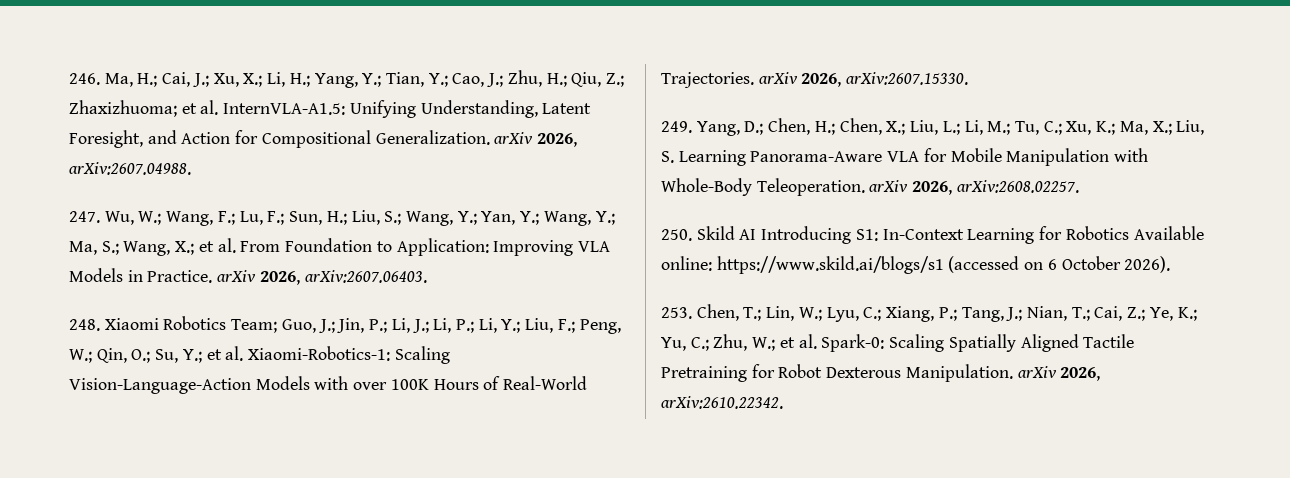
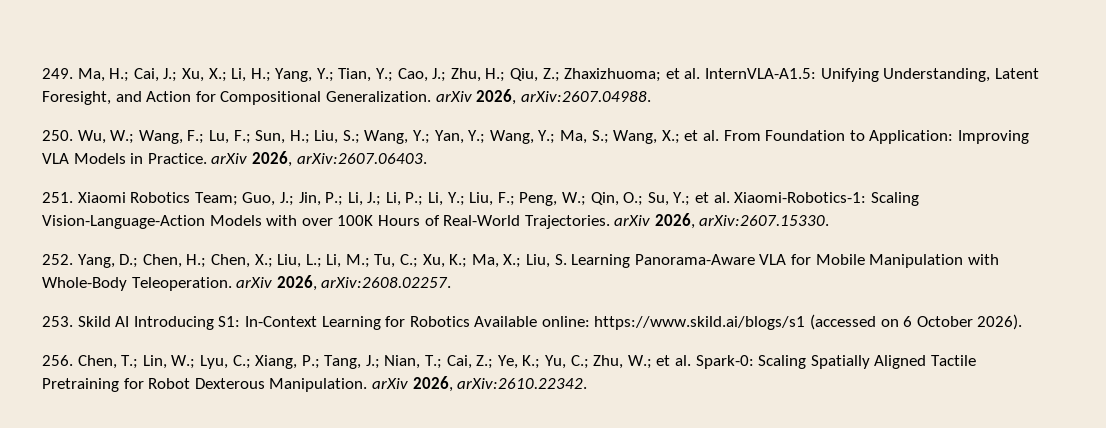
- 246. Ma, H.; Cai, J.; Xu, X.; Li, H.; Yang, Y.; Tian, Y.; Cao, J.; Zhu, H.; Qiu, Z.; Zhaxizhuoma; et al. InternVLA-A1.5: Unifying Understanding, Latent Foresight, and Action for Compositional Generalization. arXiv 2026, arXiv:2607.04988.
+ 249. Ma, H.; Cai, J.; Xu, X.; Li, H.; Yang, Y.; Tian, Y.; Cao, J.; Zhu, H.; Qiu, Z.; Zhaxizhuoma; et al. InternVLA-A1.5: Unifying Understanding, Latent Foresight, and Action for Compositional Generalization. arXiv 2026, arXiv:2607.04988.
- 247. Wu, W.; Wang, F.; Lu, F.; Sun, H.; Liu, S.; Wang, Y.; Yan, Y.; Wang, Y.; Ma, S.; Wang, X.; et al. From Foundation to Application: Improving VLA Models in Practice. arXiv 2026, arXiv:2607.06403.
+ 250. Wu, W.; Wang, F.; Lu, F.; Sun, H.; Liu, S.; Wang, Y.; Yan, Y.; Wang, Y.; Ma, S.; Wang, X.; et al. From Foundation to Application: Improving VLA Models in Practice. arXiv 2026, arXiv:2607.06403.
- 248. Xiaomi Robotics Team; Guo, J.; Jin, P.; Li, J.; Li, P.; Li, Y.; Liu, F.; Peng, W.; Qin, O.; Su, Y.; et al. Xiaomi-Robotics-1: Scaling Vision-Language-Action Models with over 100K Hours of Real-World Trajectories. arXiv 2026, arXiv:2607.15330.
+ 251. Xiaomi Robotics Team; Guo, J.; Jin, P.; Li, J.; Li, P.; Li, Y.; Liu, F.; Peng, W.; Qin, O.; Su, Y.; et al. Xiaomi-Robotics-1: Scaling Vision-Language-Action Models with over 100K Hours of Real-World Trajectories. arXiv 2026, arXiv:2607.15330.
- 249. Yang, D.; Chen, H.; Chen, X.; Liu, L.; Li, M.; Tu, C.; Xu, K.; Ma, X.; Liu, S. Learning Panorama-Aware VLA for Mobile Manipulation with Whole-Body Teleoperation. arXiv 2026, arXiv:2608.02257.
+ 252. Yang, D.; Chen, H.; Chen, X.; Liu, L.; Li, M.; Tu, C.; Xu, K.; Ma, X.; Liu, S. Learning Panorama-Aware VLA for Mobile Manipulation with Whole-Body Teleoperation. arXiv 2026, arXiv:2608.02257.
- 250. Skild AI Introducing S1: In-Context Learning for Robotics Available online: https://www.skild.ai/blogs/s1 (accessed on 6 October 2026).
+ 253. Skild AI Introducing S1: In-Context Learning for Robotics Available online: https://www.skild.ai/blogs/s1 (accessed on 6 October 2026).
- 253. Chen, T.; Lin, W.; Lyu, C.; Xiang, P.; Tang, J.; Nian, T.; Cai, Z.; Ye, K.; Yu, C.; Zhu, W.; et al. Spark-0: Scaling Spatially Aligned Tactile Pretraining for Robot Dexterous Manipulation. arXiv 2026, arXiv:2610.22342.
+ 256. Chen, T.; Lin, W.; Lyu, C.; Xiang, P.; Tang, J.; Nian, T.; Cai, Z.; Ye, K.; Yu, C.; Zhu, W.; et al. Spark-0: Scaling Spatially Aligned Tactile Pretraining for Robot Dexterous Manipulation. arXiv 2026, arXiv:2610.22342.

